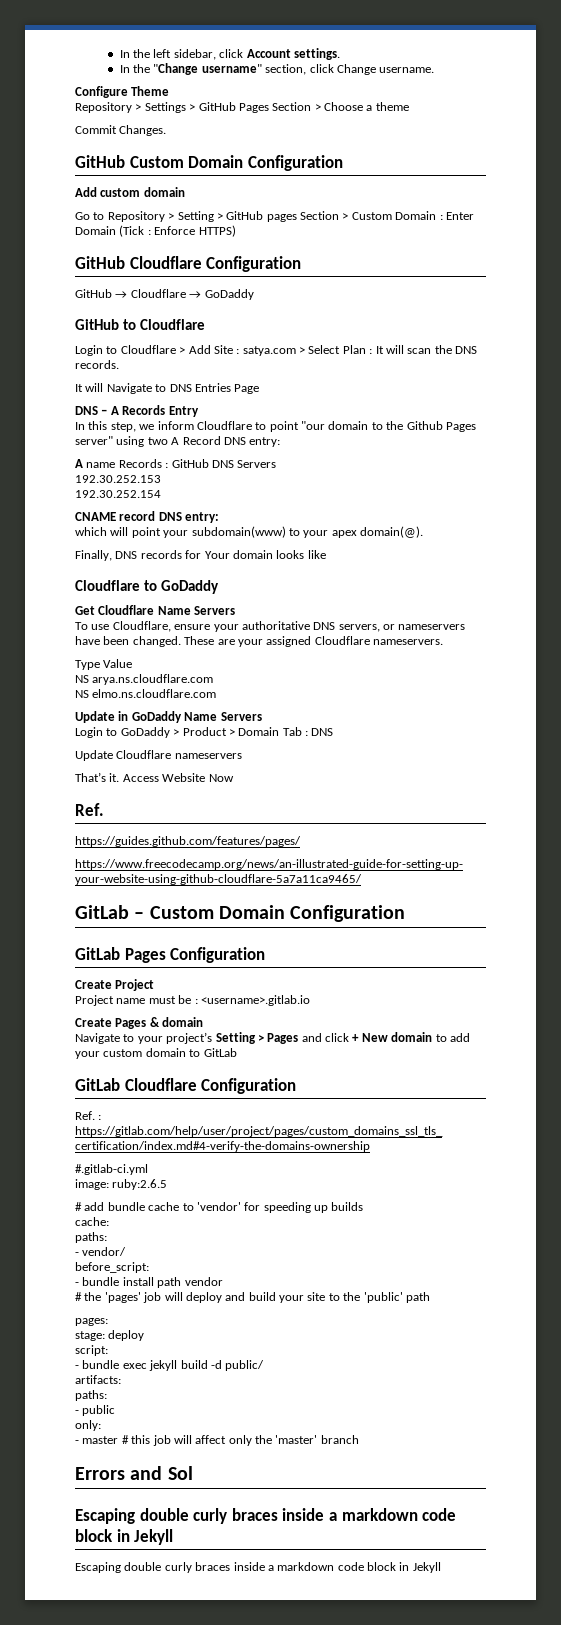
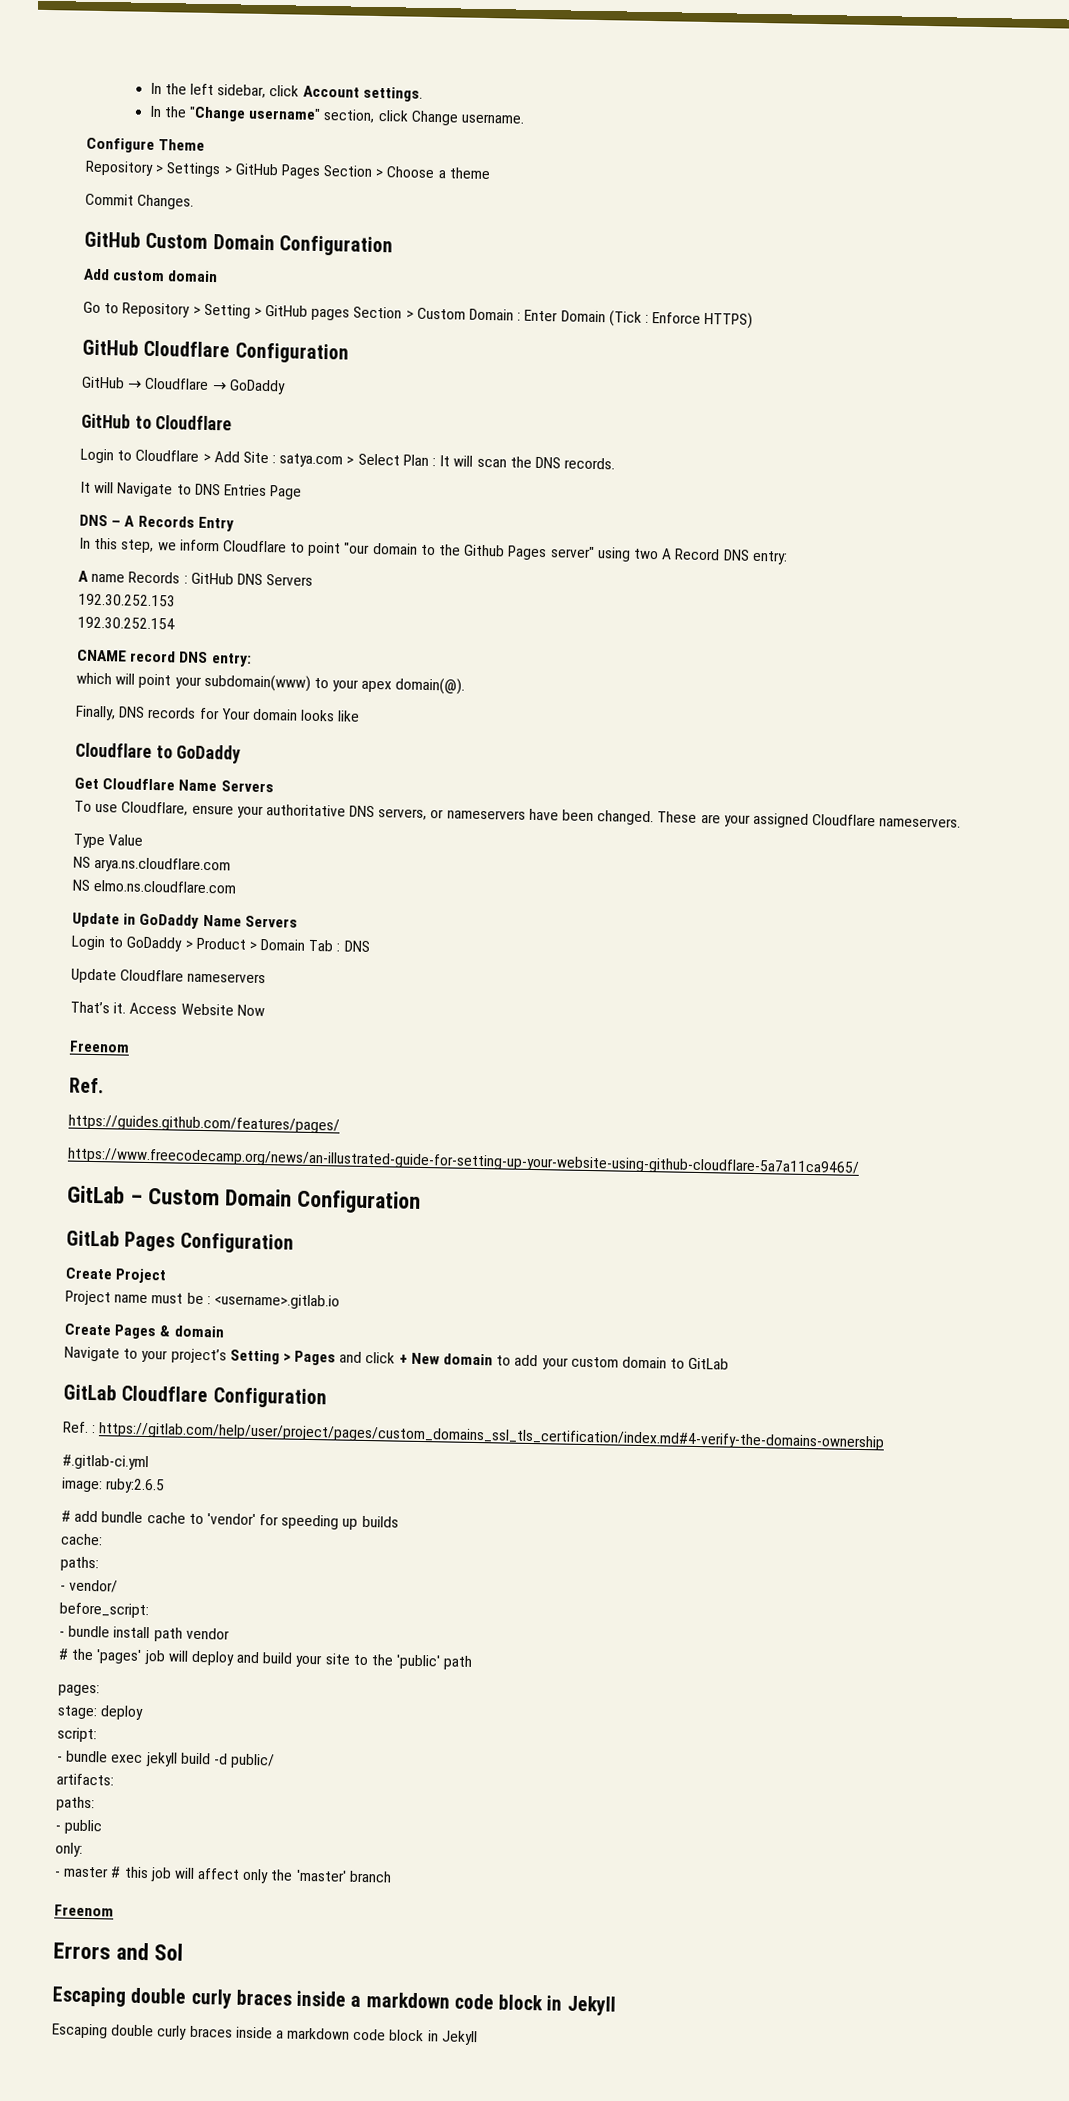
  Access Website Now
+ Freenom
  - master # this job will affect only the 'master' branch
+ Freenom

